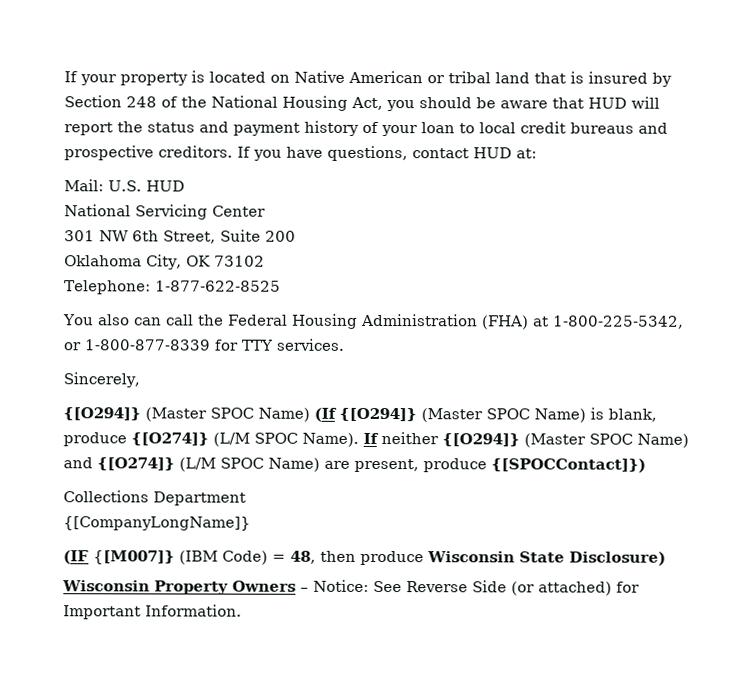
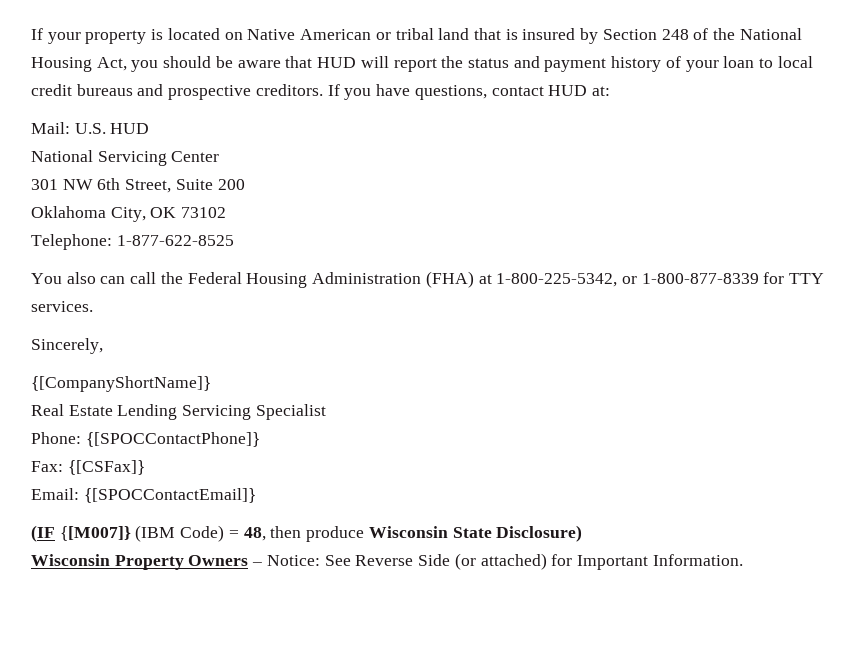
- {[O294]} (Master SPOC Name) (If {[O294]} (Master SPOC Name) is blank, produce {[O274]} (L/M SPOC Name). If neither {[O294]} (Master SPOC Name) and {[O274]} (L/M SPOC Name) are present, produce {[SPOCContact]})
- Collections Department
- {[CompanyLongName]}
+ {[CompanyShortName]}
+ Real Estate Lending Servicing Specialist
+ Phone: {[SPOCContactPhone]}
+ Fax: {[CSFax]}
+ Email: {[SPOCContactEmail]}

